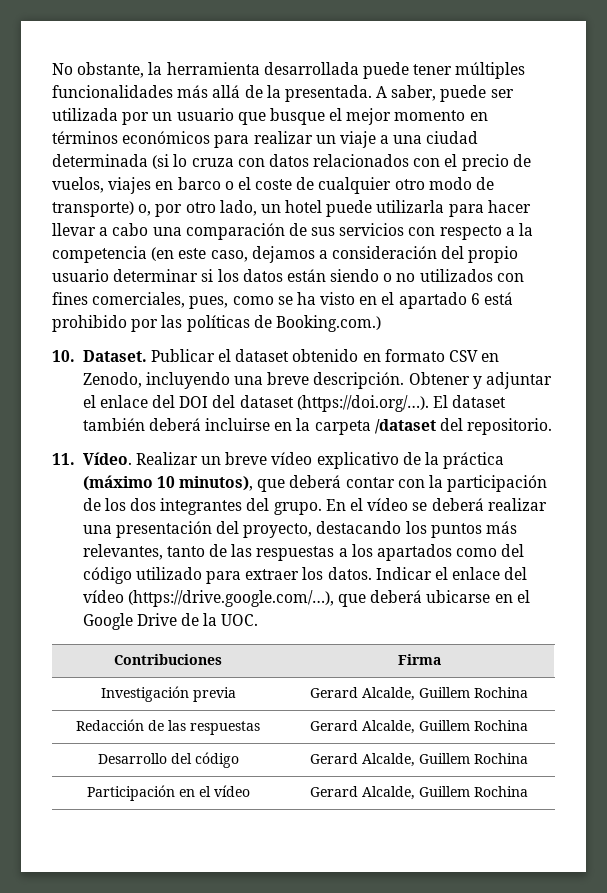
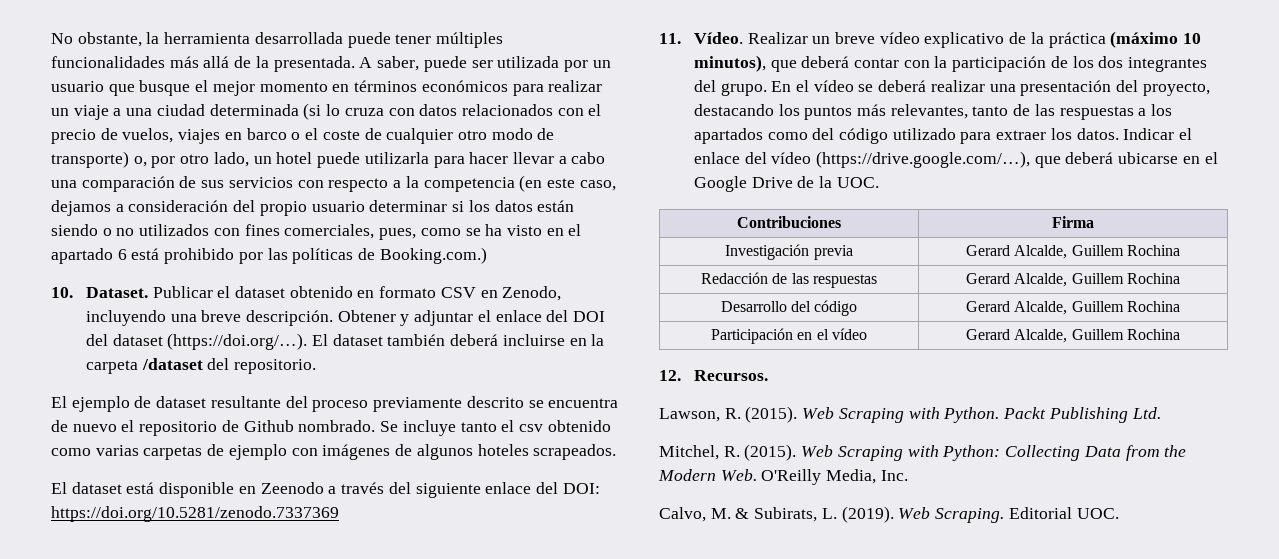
+ El ejemplo de dataset resultante del proceso previamente descrito se encuentra de nuevo el repositorio de Github nombrado. Se incluye tanto el csv obtenido como varias carpetas de ejemplo con imágenes de algunos hoteles scrapeados.
+ El dataset está disponible en Zeenodo a través del siguiente enlace del DOI: https://doi.org/10.5281/zenodo.7337369
+ 12. Recursos.
+ Lawson, R. (2015). Web Scraping with Python. Packt Publishing Ltd.
+ Mitchel, R. (2015). Web Scraping with Python: Collecting Data from the Modern Web. O'Reilly Media, Inc.
+ Calvo, M. & Subirats, L. (2019). Web Scraping. Editorial UOC.

